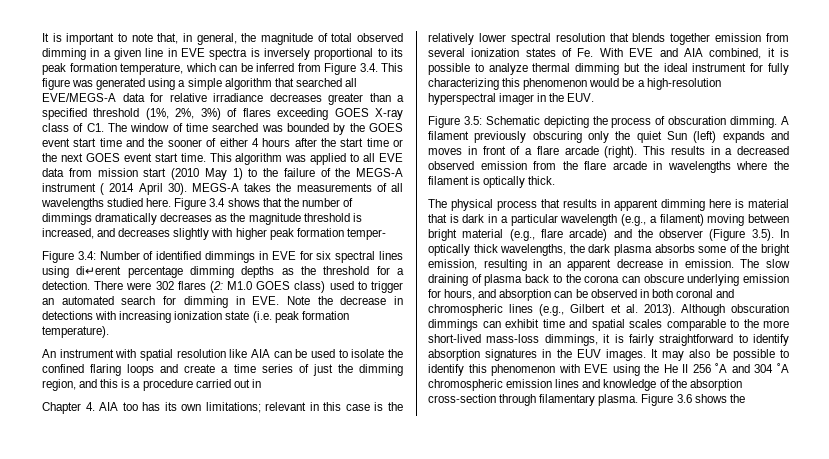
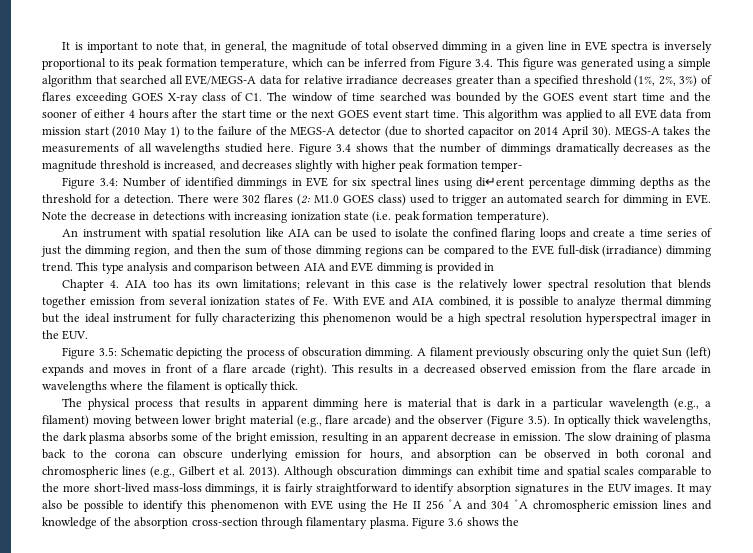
- This algorithm was applied to all EVE data from mission start (2010 May 1) to the failure of the MEGS-A instrument ( 2014 April 30).
+ This algorithm was applied to all EVE data from mission start (2010 May 1) to the failure of the MEGS-A detector (due to shorted capacitor on 2014 April 30).
- An instrument with spatial resolution like AIA can be used to isolate the confined flaring loops and create a time series of just the dimming region, and this is a procedure carried out in
+ An instrument with spatial resolution like AIA can be used to isolate the confined flaring loops and create a time series of just the dimming region, and then the sum of those dimming regions can be compared to the EVE full-disk (irradiance) dimming trend. This type analysis and comparison between AIA and EVE dimming is provided in
- Chapter 4. AIA too has its own limitations; relevant in this case is the relatively lower spectral resolution that blends together emission from several ionization states of Fe. With EVE and AIA combined, it is possible to analyze thermal dimming but the ideal instrument for fully characterizing this phenomenon would be a high-resolution hyperspectral imager in the EUV.
+ Chapter 4. AIA too has its own limitations; relevant in this case is the relatively lower spectral resolution that blends together emission from several ionization states of Fe. With EVE and AIA combined, it is possible to analyze thermal dimming but the ideal instrument for fully characterizing this phenomenon would be a high spectral resolution hyperspectral imager in the EUV.
- The physical process that results in apparent dimming here is material that is dark in a particular wavelength (e.g., a filament) moving between bright material (e.g., flare arcade) and the observer (Figure 3.5). In optically thick wavelengths, the dark plasma absorbs some of the bright emission, resulting in an apparent decrease in emission.
+ The physical process that results in apparent dimming here is material that is dark in a particular wavelength (e.g., a filament) moving between lower bright material (e.g., flare arcade) and the observer (Figure 3.5). In optically thick wavelengths, the dark plasma absorbs some of the bright emission, resulting in an apparent decrease in emission.

